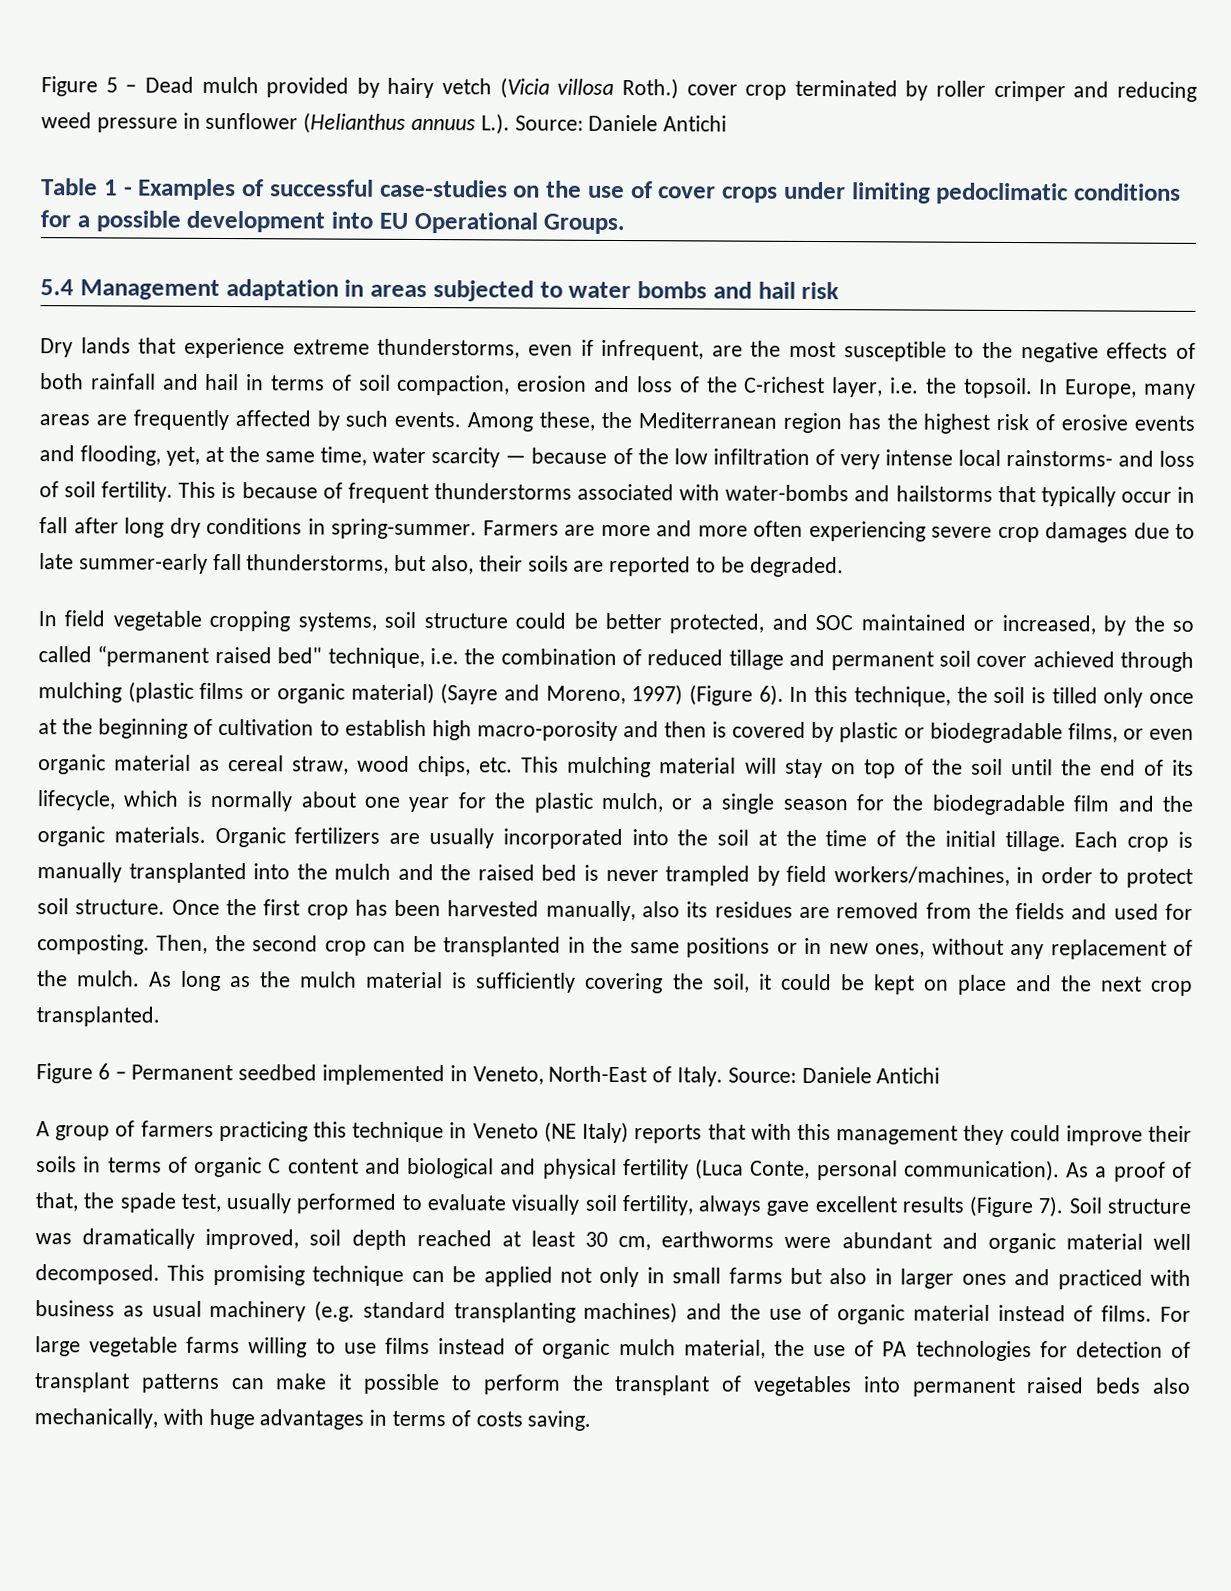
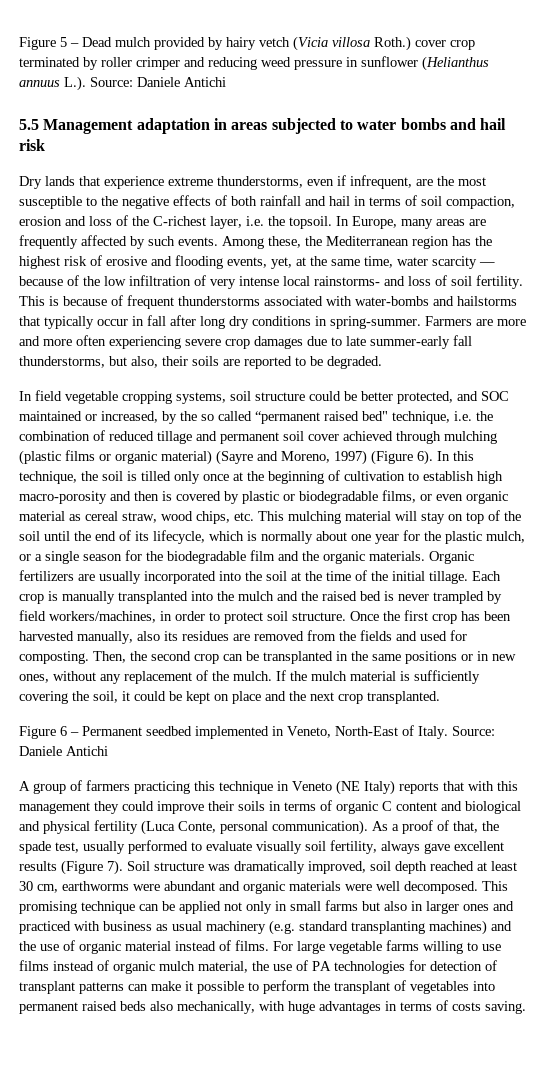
- Table 1 - Examples of successful case-studies on the use of cover crops under limiting pedoclimatic conditions for a possible development into EU Operational Groups.
- 5.4 Management adaptation in areas subjected to water bombs and hail risk
+ 5.5 Management adaptation in areas subjected to water bombs and hail risk
- Among these, the Mediterranean region has the highest risk of erosive events and flooding, yet, at the same time, water scarcity — because of the low infiltration of very intense local rainstorms- and loss of soil fertility.
+ Among these, the Mediterranean region has the highest risk of erosive and flooding events, yet, at the same time, water scarcity — because of the low infiltration of very intense local rainstorms- and loss of soil fertility.
- As long as the mulch material is sufficiently covering the soil, it could be kept on place and the next crop transplanted.
+ If the mulch material is sufficiently covering the soil, it could be kept on place and the next crop transplanted.
- Soil structure was dramatically improved, soil depth reached at least 30 cm, earthworms were abundant and organic material well decomposed.
+ Soil structure was dramatically improved, soil depth reached at least 30 cm, earthworms were abundant and organic materials were well decomposed.

